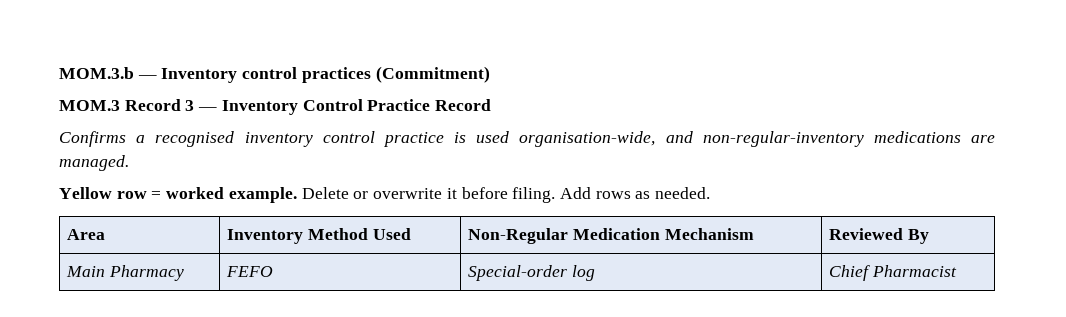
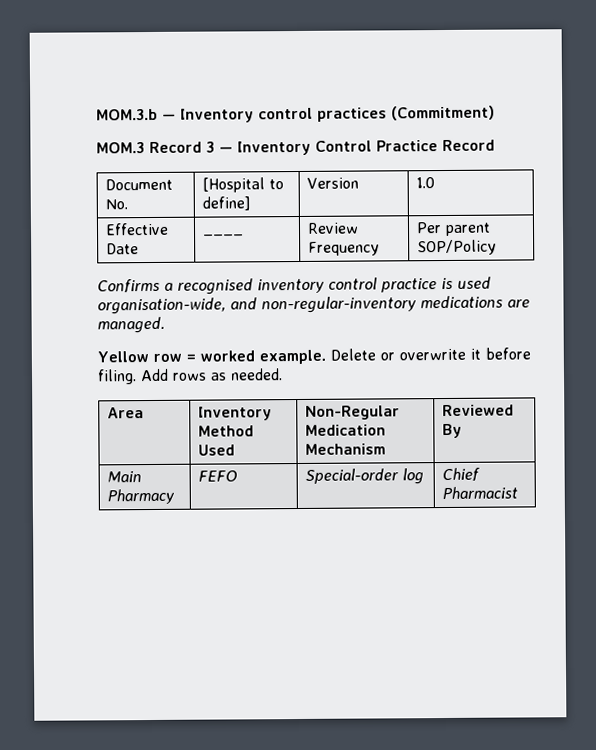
+ Document No. | [Hospital to define] | Version | 1.0
+ Effective Date | ____ | Review Frequency | Per parent SOP/Policy

